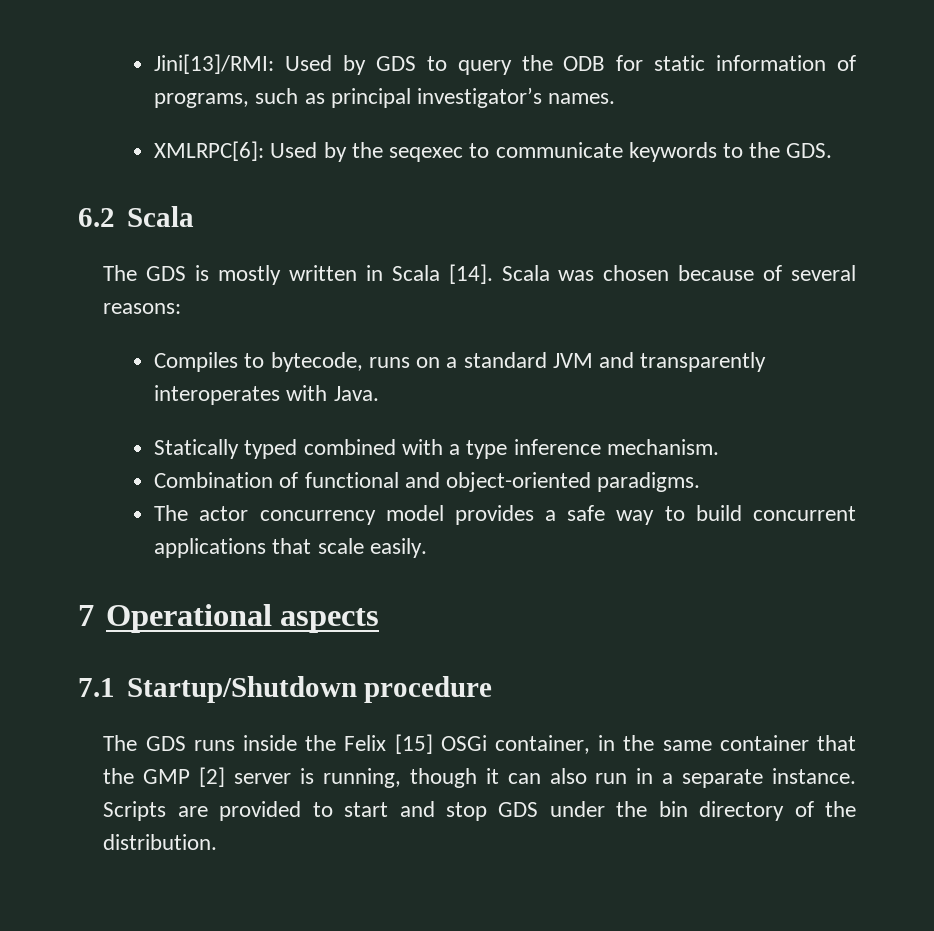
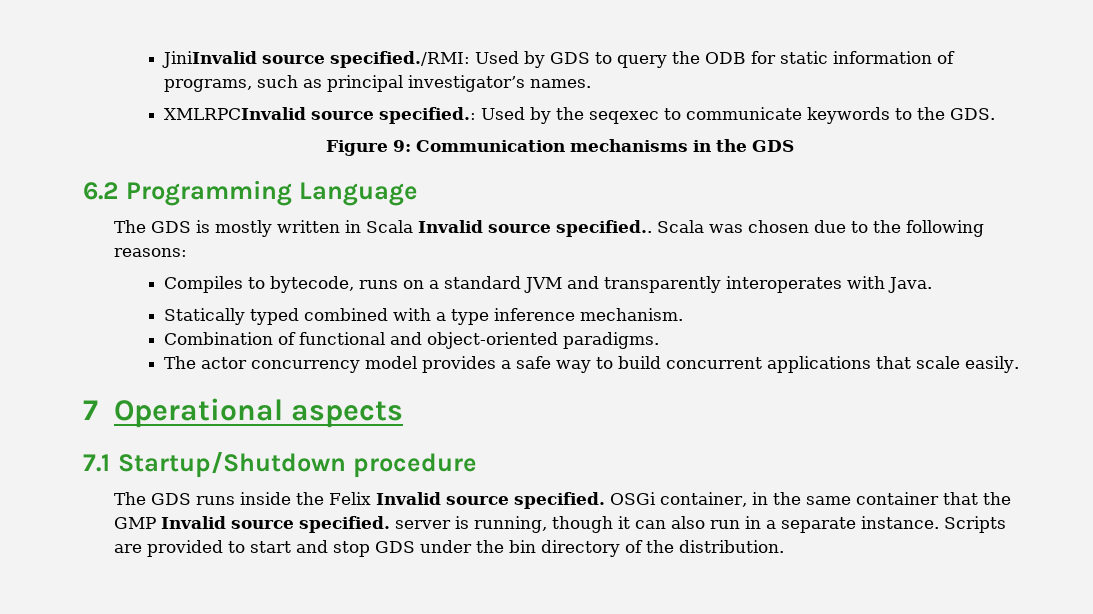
- Jini[13]/RMI: Used by GDS to query the ODB for static information of programs, such as principal investigator’s names.
+ JiniInvalid source specified./RMI: Used by GDS to query the ODB for static information of programs, such as principal investigator’s names.
- XMLRPC[6]: Used by the seqexec to communicate keywords to the GDS.
+ XMLRPCInvalid source specified.: Used by the seqexec to communicate keywords to the GDS.
+ Figure 9: Communication mechanisms in the GDS
- 6.2 Scala
+ 6.2 Programming Language
- The GDS is mostly written in Scala [14]. Scala was chosen because of several reasons:
+ The GDS is mostly written in Scala Invalid source specified.. Scala was chosen due to the following reasons:
- The GDS runs inside the Felix [15] OSGi container, in the same container that the GMP [2] server is running, though it can also run in a separate instance.
+ The GDS runs inside the Felix Invalid source specified. OSGi container, in the same container that the GMP Invalid source specified. server is running, though it can also run in a separate instance.

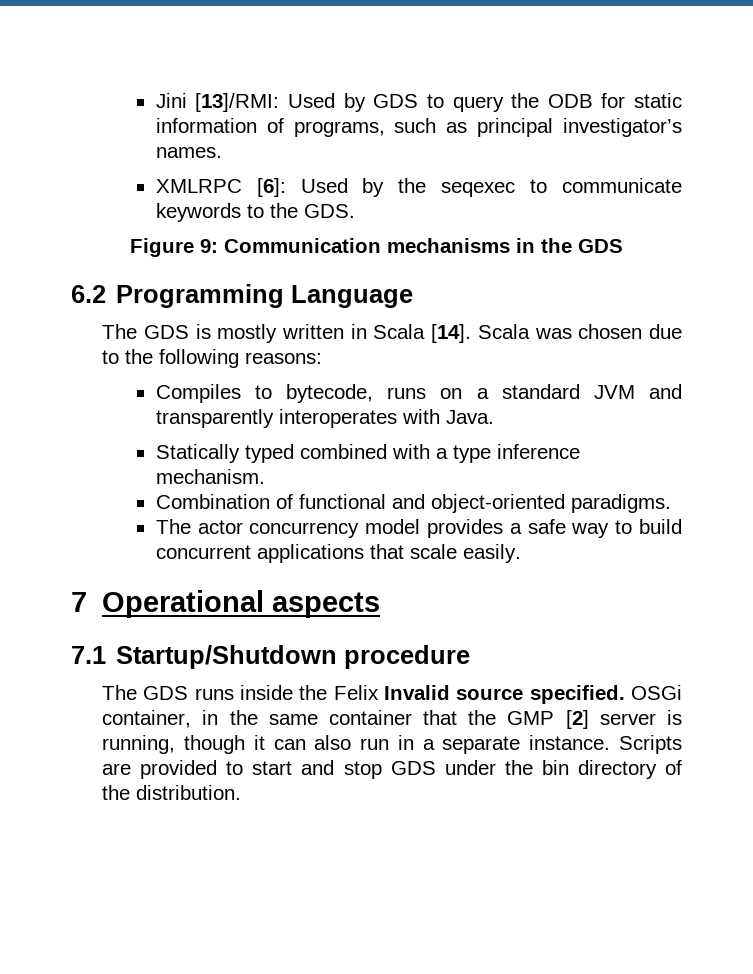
- JiniInvalid source specified./RMI: Used by GDS to query the ODB for static information of programs, such as principal investigator’s names.
+ Jini [13]/RMI: Used by GDS to query the ODB for static information of programs, such as principal investigator’s names.
- XMLRPCInvalid source specified.: Used by the seqexec to communicate keywords to the GDS.
+ XMLRPC [6]: Used by the seqexec to communicate keywords to the GDS.
- The GDS is mostly written in Scala Invalid source specified..
+ The GDS is mostly written in Scala [14].
- OSGi container, in the same container that the GMP Invalid source specified. server is running, though it can also run in a separate instance.
+ OSGi container, in the same container that the GMP [2] server is running, though it can also run in a separate instance.

